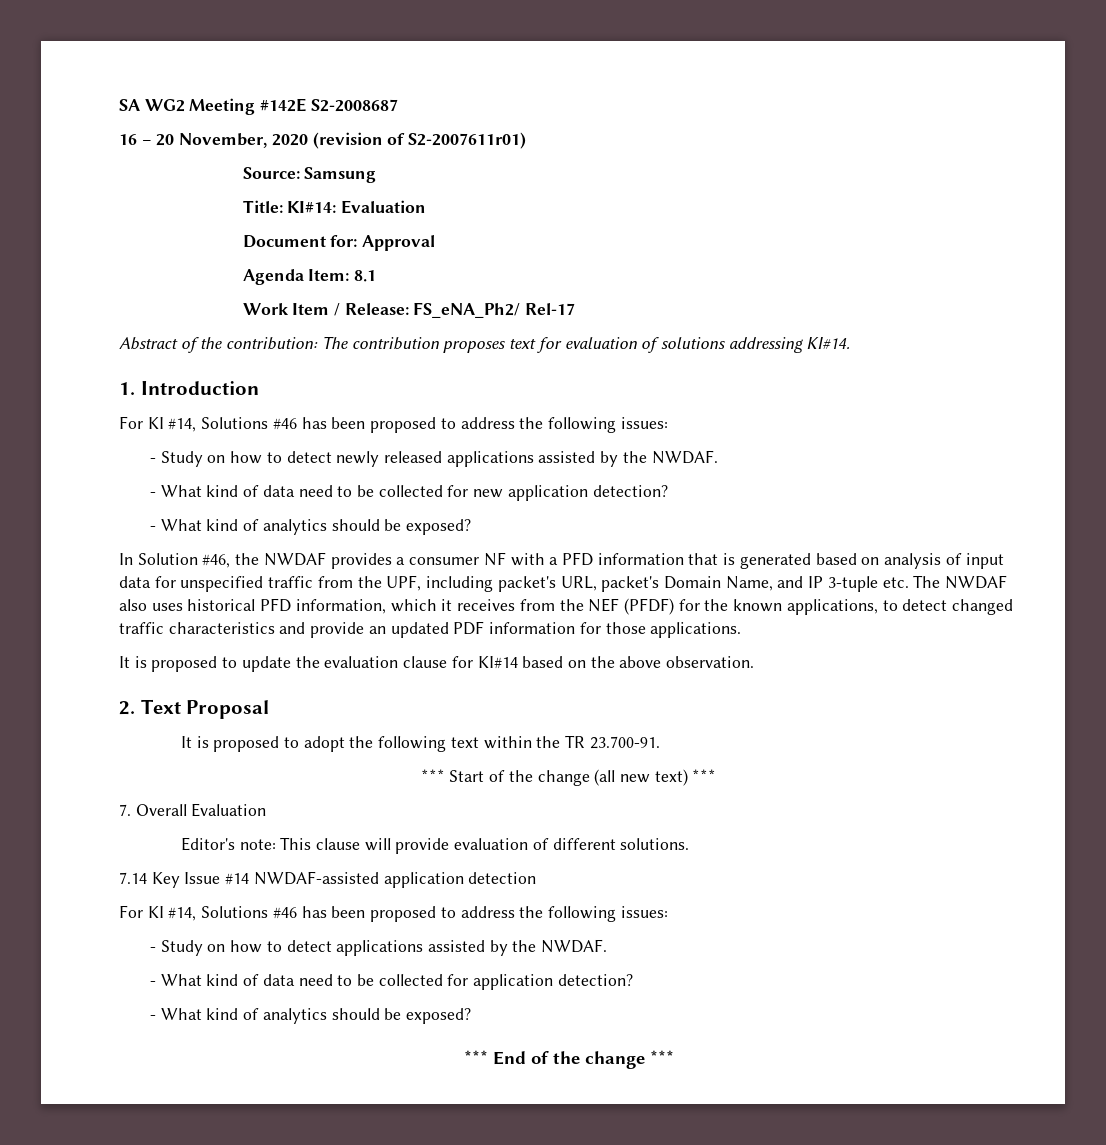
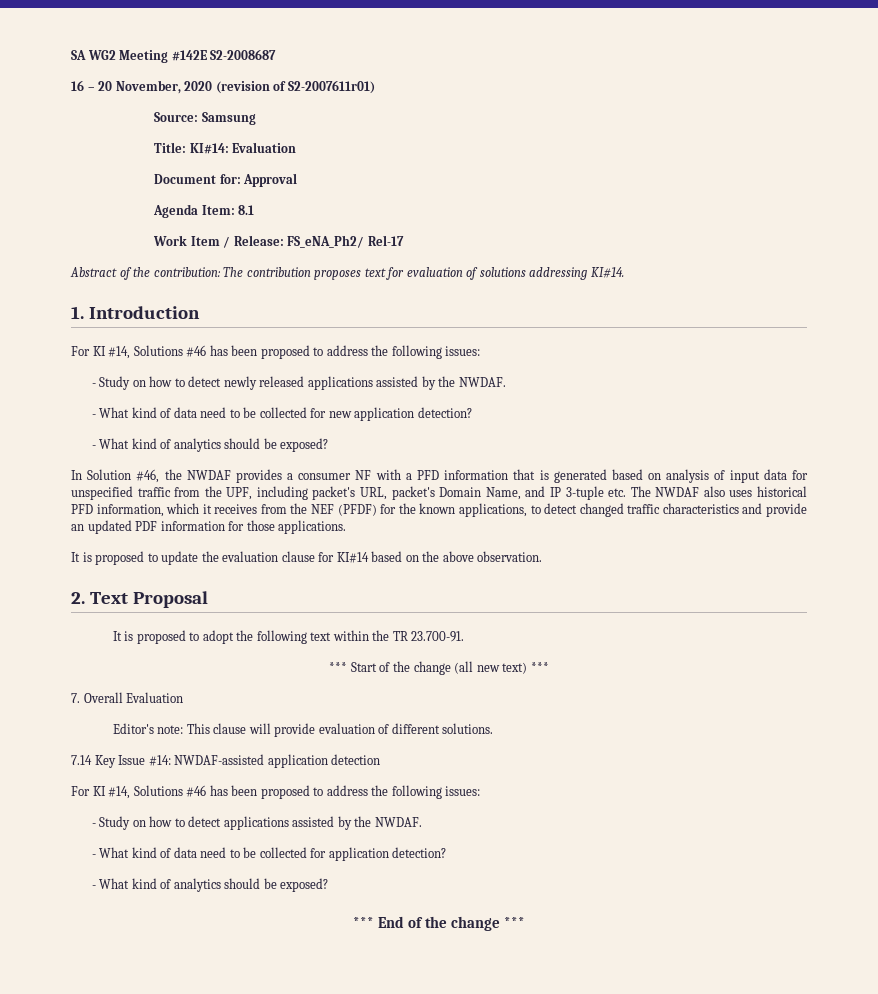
- 7.14 Key Issue #14 NWDAF-assisted application detection
+ 7.14 Key Issue #14: NWDAF-assisted application detection

